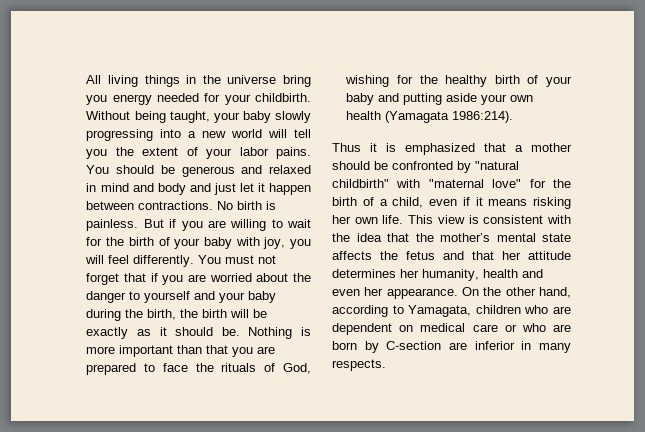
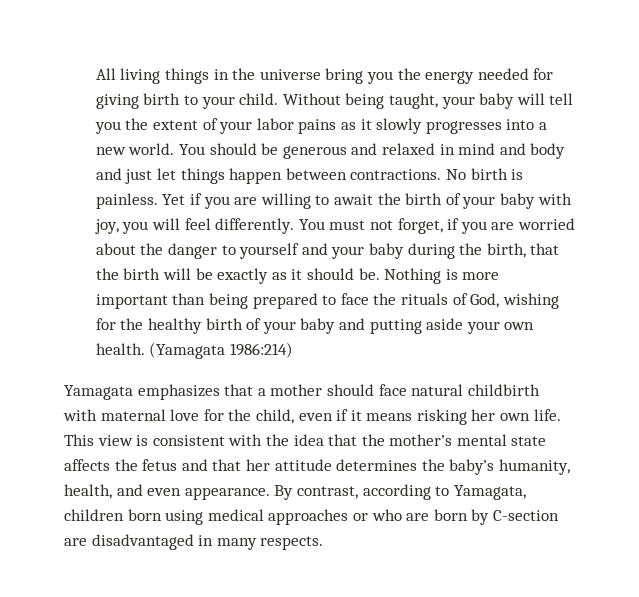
- All living things in the universe bring you energy needed for your childbirth.
+ All living things in the universe bring you the energy needed for giving birth to your child.
- Without being taught, your baby slowly progressing into a new world will tell you the extent of your labor pains.
+ Without being taught, your baby will tell you the extent of your labor pains as it slowly progresses into a new world.
- You should be generous and relaxed in mind and body and just let it happen between contractions.
+ You should be generous and relaxed in mind and body and just let things happen between contractions.
- But if you are willing to wait for the birth of your baby with joy, you will feel differently.
+ Yet if you are willing to await the birth of your baby with joy, you will feel differently.
- You must not forget that if you are worried about the danger to yourself and your baby during the birth, the birth will be exactly as it should be.
+ You must not forget, if you are worried about the danger to yourself and your baby during the birth, that the birth will be exactly as it should be.
- Nothing is more important than that you are prepared to face the rituals of God, wishing for the healthy birth of your baby and putting aside your own health (Yamagata 1986:214).
- Thus it is emphasized that a mother should be confronted by "natural childbirth" with "maternal love" for the birth of a child, even if it means risking her own life.
+ Nothing is more important than being prepared to face the rituals of God, wishing for the healthy birth of your baby and putting aside your own health. (Yamagata 1986:214)
+ Yamagata emphasizes that a mother should face natural childbirth with maternal love for the child, even if it means risking her own life.
- This view is consistent with the idea that the mother’s mental state affects the fetus and that her attitude determines her humanity, health and even her appearance. On the other hand, according to Yamagata, children who are dependent on medical care or who are born by C-section are inferior in many respects.
+ This view is consistent with the idea that the mother’s mental state affects the fetus and that her attitude determines the baby’s humanity, health, and even appearance. By contrast, according to Yamagata, children born using medical approaches or who are born by C-section are disadvantaged in many respects.

